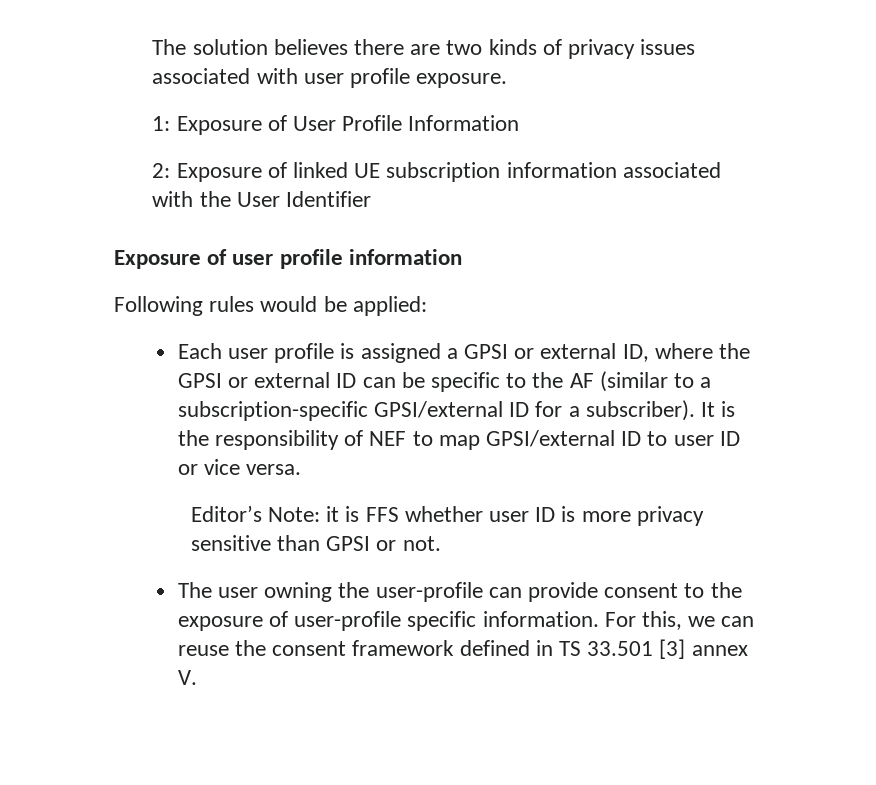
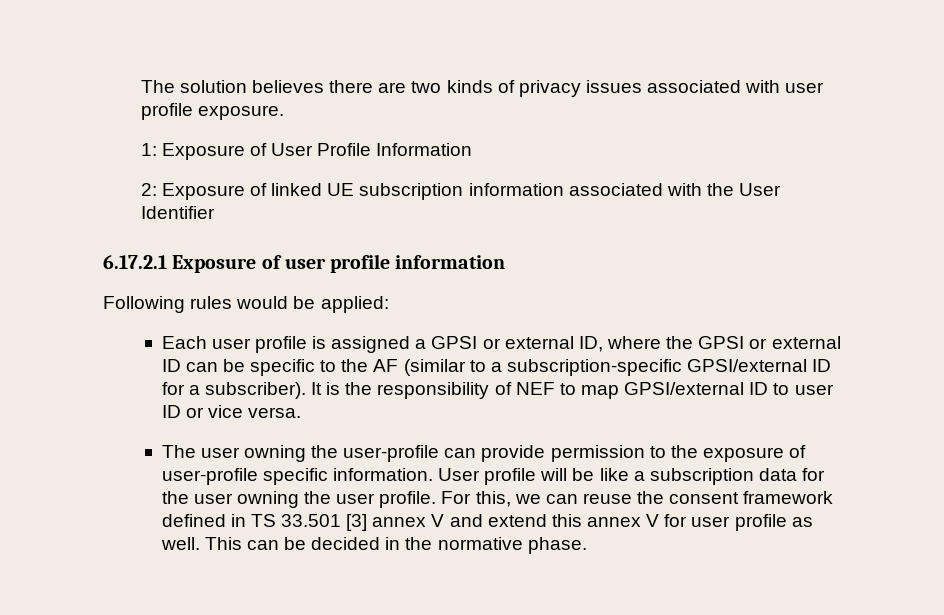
- Exposure of user profile information
+ 6.17.2.1 Exposure of user profile information
- Editor’s Note: it is FFS whether user ID is more privacy sensitive than GPSI or not.
- The user owning the user-profile can provide consent to the exposure of user-profile specific information.
+ The user owning the user-profile can provide permission to the exposure of user-profile specific information.
+ User profile will be like a subscription data for the user owning the user profile.
- For this, we can reuse the consent framework defined in TS 33.501 [3] annex V.
+ For this, we can reuse the consent framework defined in TS 33.501 [3] annex V and extend this annex V for user profile as well. This can be decided in the normative phase.

